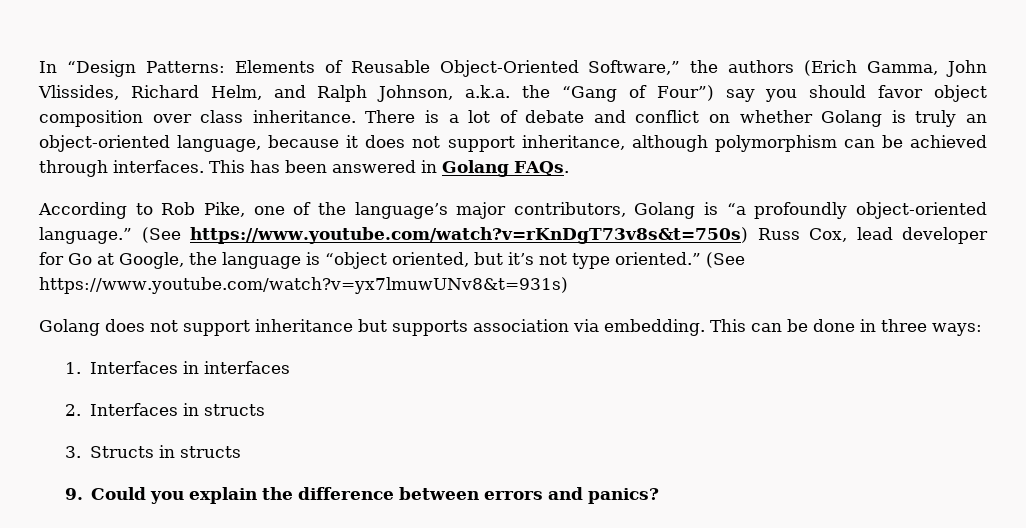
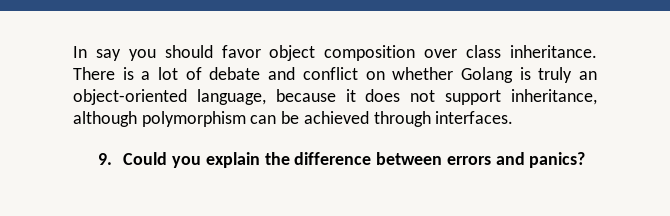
- In “Design Patterns: Elements of Reusable Object-Oriented Software,” the authors (Erich Gamma, John Vlissides, Richard Helm, and Ralph Johnson, a.k.a. the “Gang of Four”) say you should favor object composition over class inheritance.
+ In say you should favor object composition over class inheritance.
- This has been answered in Golang FAQs.
- According to Rob Pike, one of the language’s major contributors, Golang is “a profoundly object-oriented language.” (See https://www.youtube.com/watch?v=rKnDgT73v8s&t=750s) Russ Cox, lead developer for Go at Google, the language is “object oriented, but it’s not type oriented.” (See https://www.youtube.com/watch?v=yx7lmuwUNv8&t=931s)
- Golang does not support inheritance but supports association via embedding. This can be done in three ways:
- 1. Interfaces in interfaces
- 2. Interfaces in structs
- 3. Structs in structs

